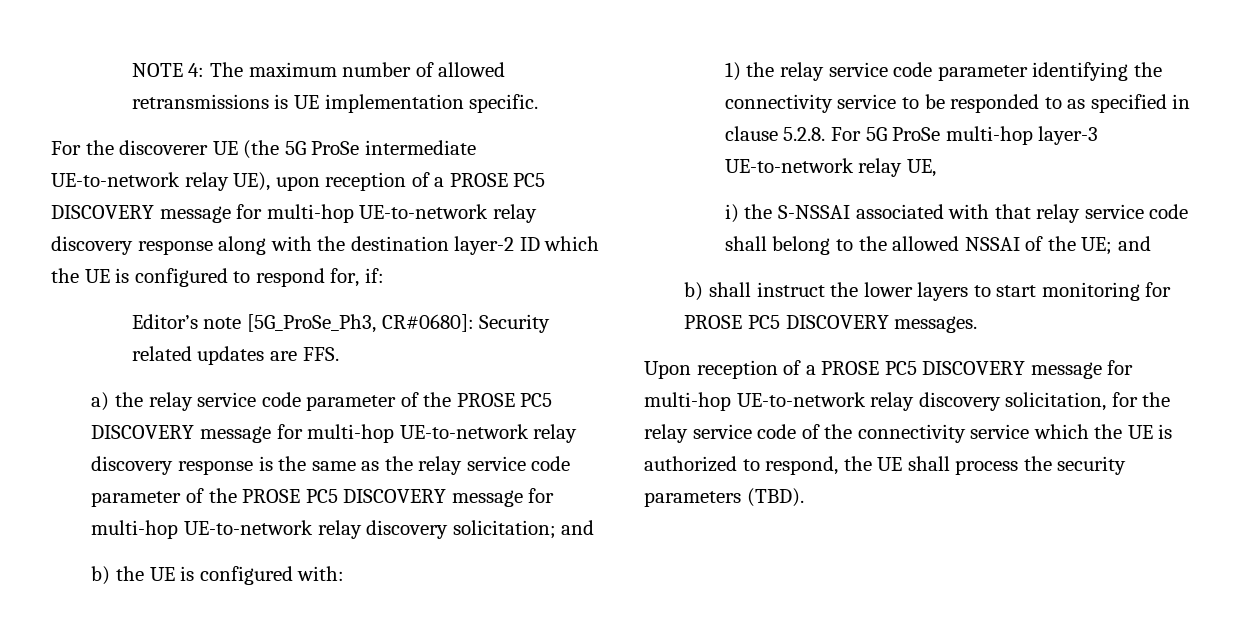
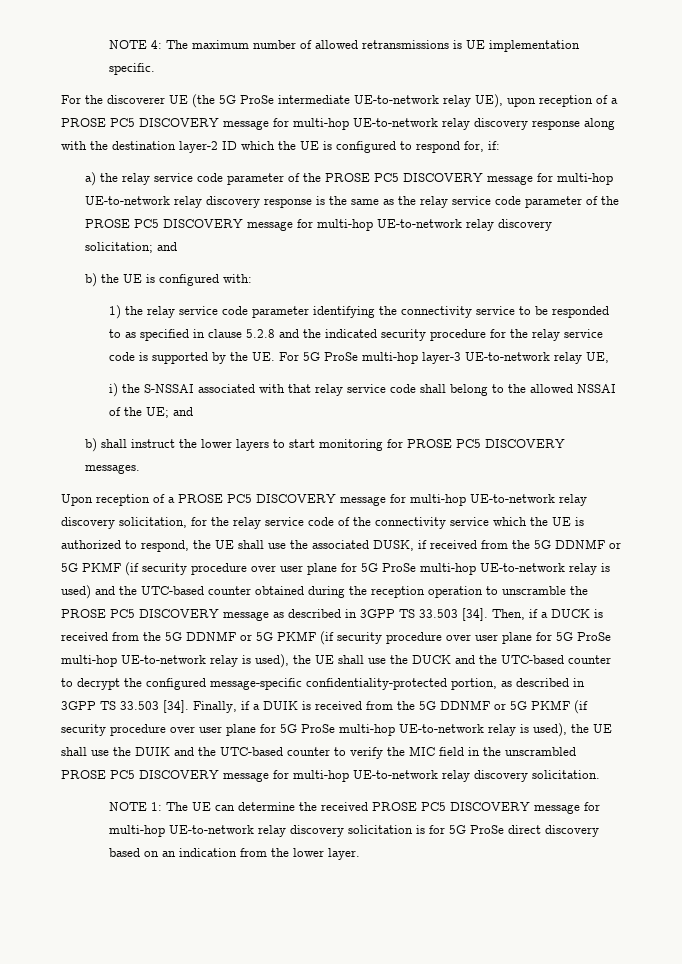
- Editor’s note [5G_ProSe_Ph3, CR#0680]: Security related updates are FFS.
- 1) the relay service code parameter identifying the connectivity service to be responded to as specified in clause 5.2.8. For 5G ProSe multi-hop layer-3 UE-to-network relay UE,
+ 1) the relay service code parameter identifying the connectivity service to be responded to as specified in clause 5.2.8 and the indicated security procedure for the relay service code is supported by the UE. For 5G ProSe multi-hop layer-3 UE-to-network relay UE,
- Upon reception of a PROSE PC5 DISCOVERY message for multi-hop UE-to-network relay discovery solicitation, for the relay service code of the connectivity service which the UE is authorized to respond, the UE shall process the security parameters (TBD).
+ Upon reception of a PROSE PC5 DISCOVERY message for multi-hop UE-to-network relay discovery solicitation, for the relay service code of the connectivity service which the UE is authorized to respond, the UE shall use the associated DUSK, if received from the 5G DDNMF or 5G PKMF (if security procedure over user plane for 5G ProSe multi-hop UE-to-network relay is used) and the UTC-based counter obtained during the reception operation to unscramble the PROSE PC5 DISCOVERY message as described in 3GPP TS 33.503 [34]. Then, if a DUCK is received from the 5G DDNMF or 5G PKMF (if security procedure over user plane for 5G ProSe multi-hop UE-to-network relay is used), the UE shall use the DUCK and the UTC-based counter to decrypt the configured message-specific confidentiality-protected portion, as described in 3GPP TS 33.503 [34]. Finally, if a DUIK is received from the 5G DDNMF or 5G PKMF (if security procedure over user plane for 5G ProSe multi-hop UE-to-network relay is used), the UE shall use the DUIK and the UTC-based counter to verify the MIC field in the unscrambled PROSE PC5 DISCOVERY message for multi-hop UE-to-network relay discovery solicitation.
+ NOTE 1: The UE can determine the received PROSE PC5 DISCOVERY message for multi-hop UE-to-network relay discovery solicitation is for 5G ProSe direct discovery based on an indication from the lower layer.

